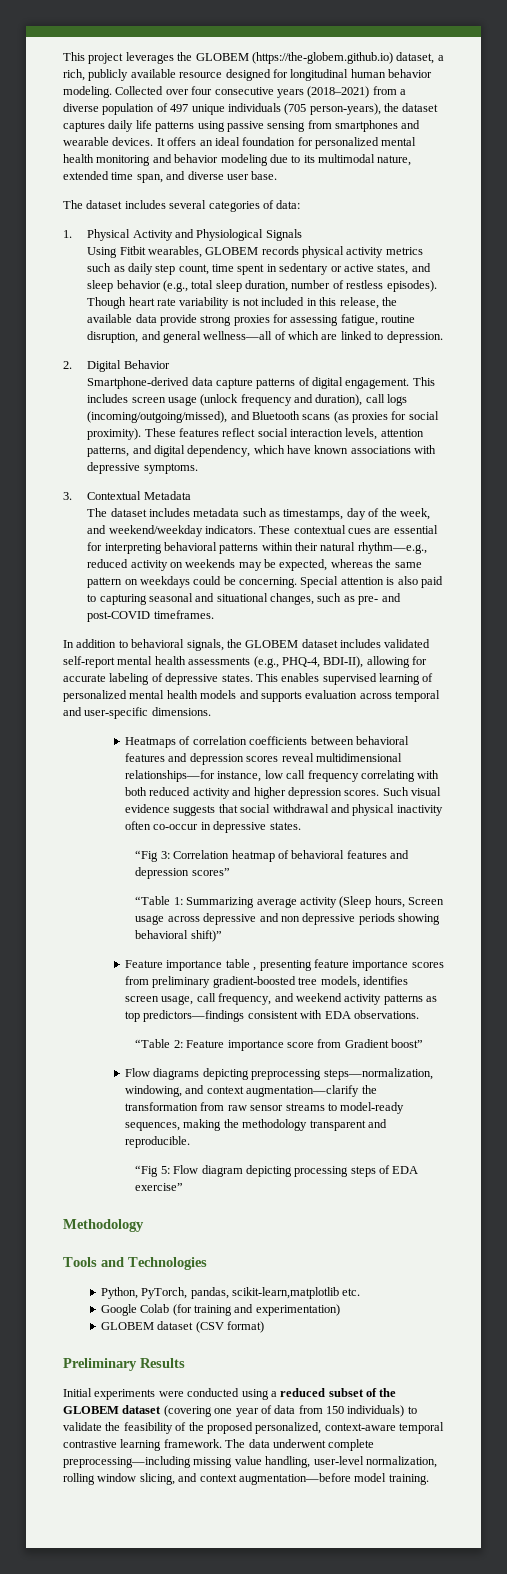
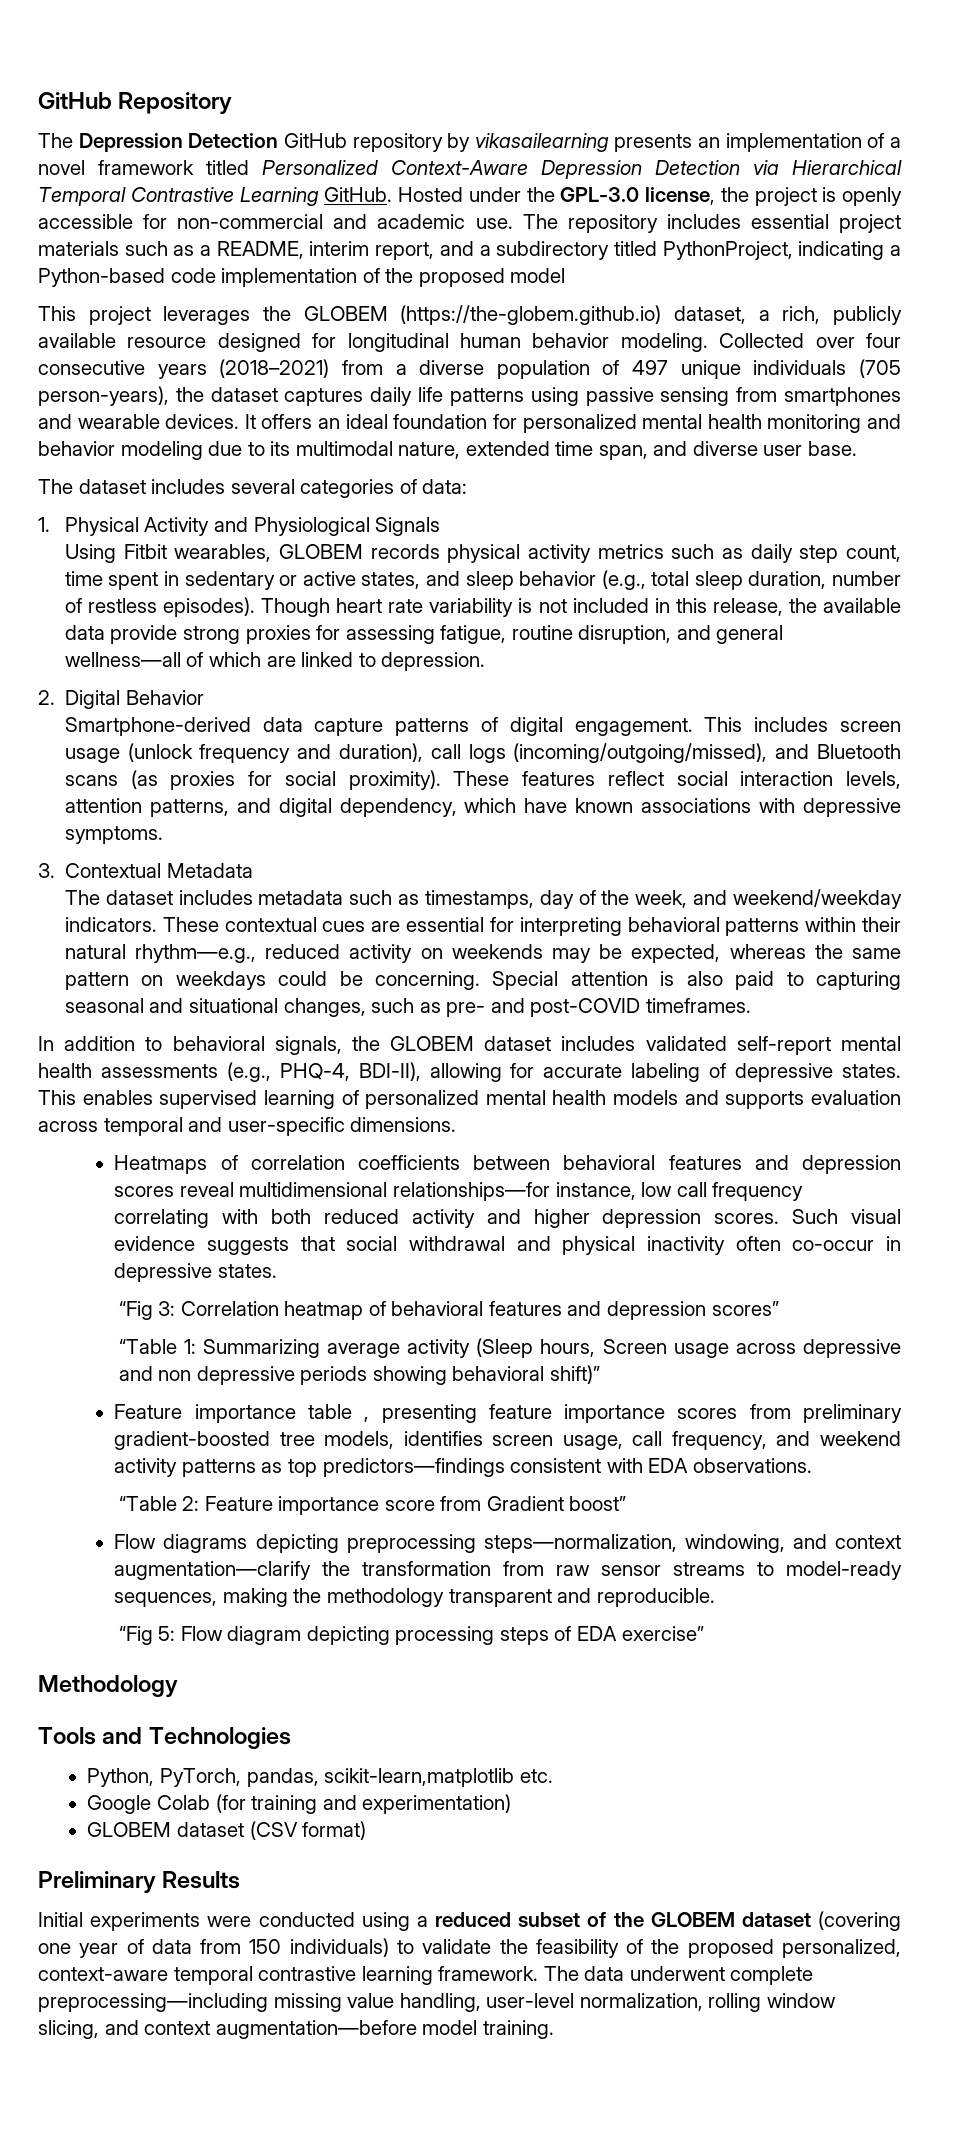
+ GitHub Repository
+ The Depression Detection GitHub repository by vikasailearning presents an implementation of a novel framework titled Personalized Context-Aware Depression Detection via Hierarchical Temporal Contrastive Learning GitHub. Hosted under the GPL-3.0 license, the project is openly accessible for non-commercial and academic use. The repository includes essential project materials such as a README, interim report, and a subdirectory titled PythonProject, indicating a Python-based code implementation of the proposed model

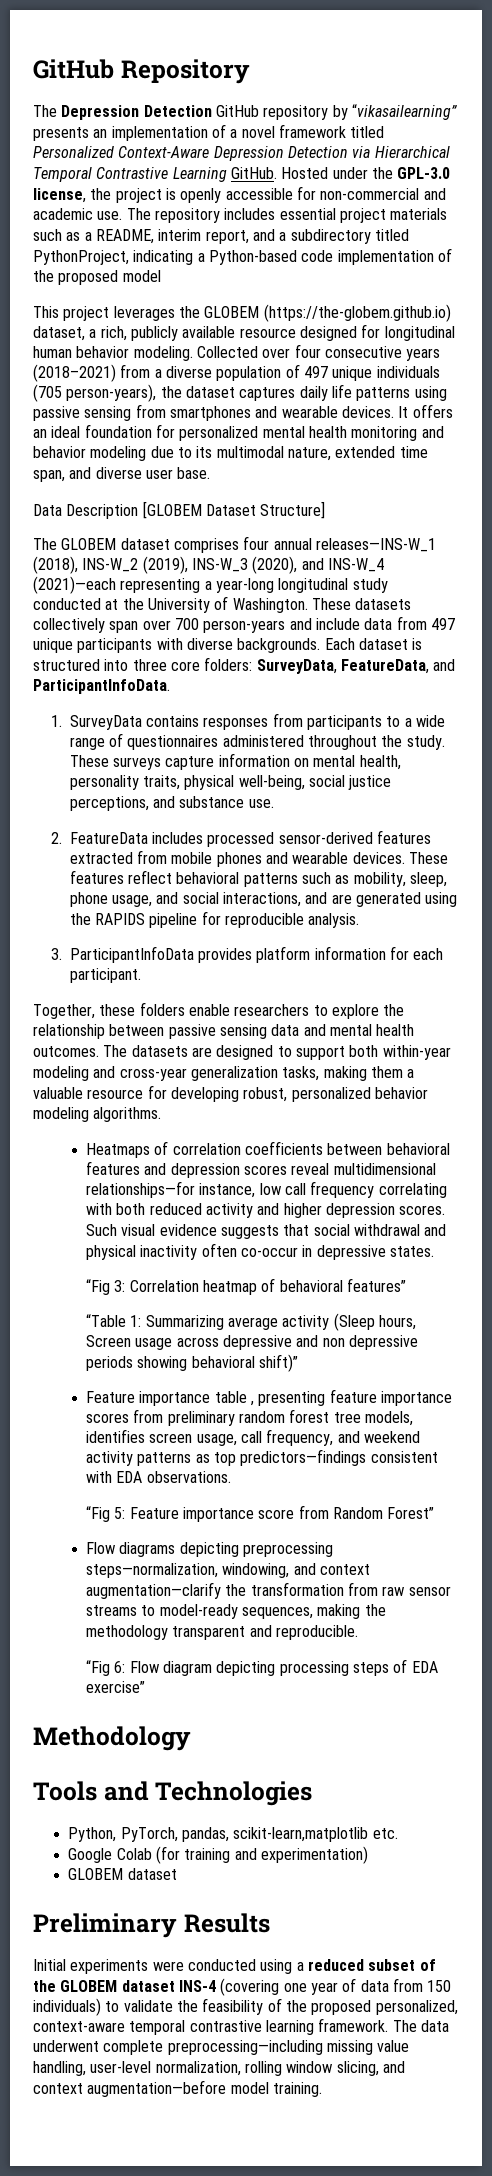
- The Depression Detection GitHub repository by vikasailearning presents an implementation of a novel framework titled Personalized Context-Aware Depression Detection via Hierarchical Temporal Contrastive Learning GitHub.
+ The Depression Detection GitHub repository by “vikasailearning” presents an implementation of a novel framework titled Personalized Context-Aware Depression Detection via Hierarchical Temporal Contrastive Learning GitHub.
- The dataset includes several categories of data:
- 1. Physical Activity and Physiological Signals
- Using Fitbit wearables, GLOBEM records physical activity metrics such as daily step count, time spent in sedentary or active states, and sleep behavior (e.g., total sleep duration, number of restless episodes). Though heart rate variability is not included in this release, the available data provide strong proxies for assessing fatigue, routine disruption, and general wellness—all of which are linked to depression.
- 2. Digital Behavior
- Smartphone-derived data capture patterns of digital engagement. This includes screen usage (unlock frequency and duration), call logs (incoming/outgoing/missed), and Bluetooth scans (as proxies for social proximity). These features reflect social interaction levels, attention patterns, and digital dependency, which have known associations with depressive symptoms.
- 3. Contextual Metadata
- The dataset includes metadata such as timestamps, day of the week, and weekend/weekday indicators. These contextual cues are essential for interpreting behavioral patterns within their natural rhythm—e.g., reduced activity on weekends may be expected, whereas the same pattern on weekdays could be concerning. Special attention is also paid to capturing seasonal and situational changes, such as pre- and post-COVID timeframes.
- In addition to behavioral signals, the GLOBEM dataset includes validated self-report mental health assessments (e.g., PHQ-4, BDI-II), allowing for accurate labeling of depressive states. This enables supervised learning of personalized mental health models and supports evaluation across temporal and user-specific dimensions.
+ Data Description [GLOBEM Dataset Structure]
+ The GLOBEM dataset comprises four annual releases—INS-W_1 (2018), INS-W_2 (2019), INS-W_3 (2020), and INS-W_4 (2021)—each representing a year-long longitudinal study conducted at the University of Washington. These datasets collectively span over 700 person-years and include data from 497 unique participants with diverse backgrounds. Each dataset is structured into three core folders: SurveyData, FeatureData, and ParticipantInfoData.
+ 1. SurveyData contains responses from participants to a wide range of questionnaires administered throughout the study. These surveys capture information on mental health, personality traits, physical well-being, social justice perceptions, and substance use.
+ 2. FeatureData includes processed sensor-derived features extracted from mobile phones and wearable devices. These features reflect behavioral patterns such as mobility, sleep, phone usage, and social interactions, and are generated using the RAPIDS pipeline for reproducible analysis.
+ 3. ParticipantInfoData provides platform information for each participant.
+ Together, these folders enable researchers to explore the relationship between passive sensing data and mental health outcomes. The datasets are designed to support both within-year modeling and cross-year generalization tasks, making them a valuable resource for developing robust, personalized behavior modeling algorithms.
- “Fig 3: Correlation heatmap of behavioral features and depression scores”
+ “Fig 3: Correlation heatmap of behavioral features”
- Feature importance table , presenting feature importance scores from preliminary gradient-boosted tree models, identifies screen usage, call frequency, and weekend activity patterns as top predictors—findings consistent with EDA observations.
+ Feature importance table , presenting feature importance scores from preliminary random forest tree models, identifies screen usage, call frequency, and weekend activity patterns as top predictors—findings consistent with EDA observations.
- “Table 2: Feature importance score from Gradient boost”
+ “Fig 5: Feature importance score from Random Forest”
- “Fig 5: Flow diagram depicting processing steps of EDA exercise”
+ “Fig 6: Flow diagram depicting processing steps of EDA exercise”
  Google Colab (for training and experimentation)
- GLOBEM dataset (CSV format)
+ GLOBEM dataset
- Initial experiments were conducted using a reduced subset of the GLOBEM dataset (covering one year of data from 150 individuals) to validate the feasibility of the proposed personalized, context-aware temporal contrastive learning framework.
+ Initial experiments were conducted using a reduced subset of the GLOBEM dataset INS-4 (covering one year of data from 150 individuals) to validate the feasibility of the proposed personalized, context-aware temporal contrastive learning framework.

